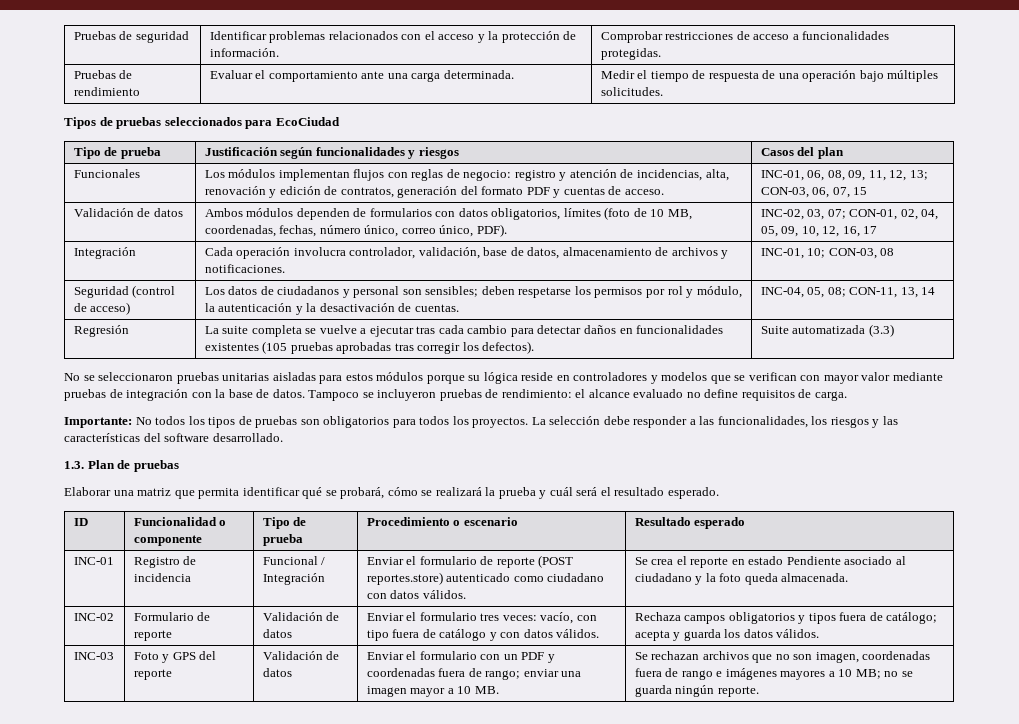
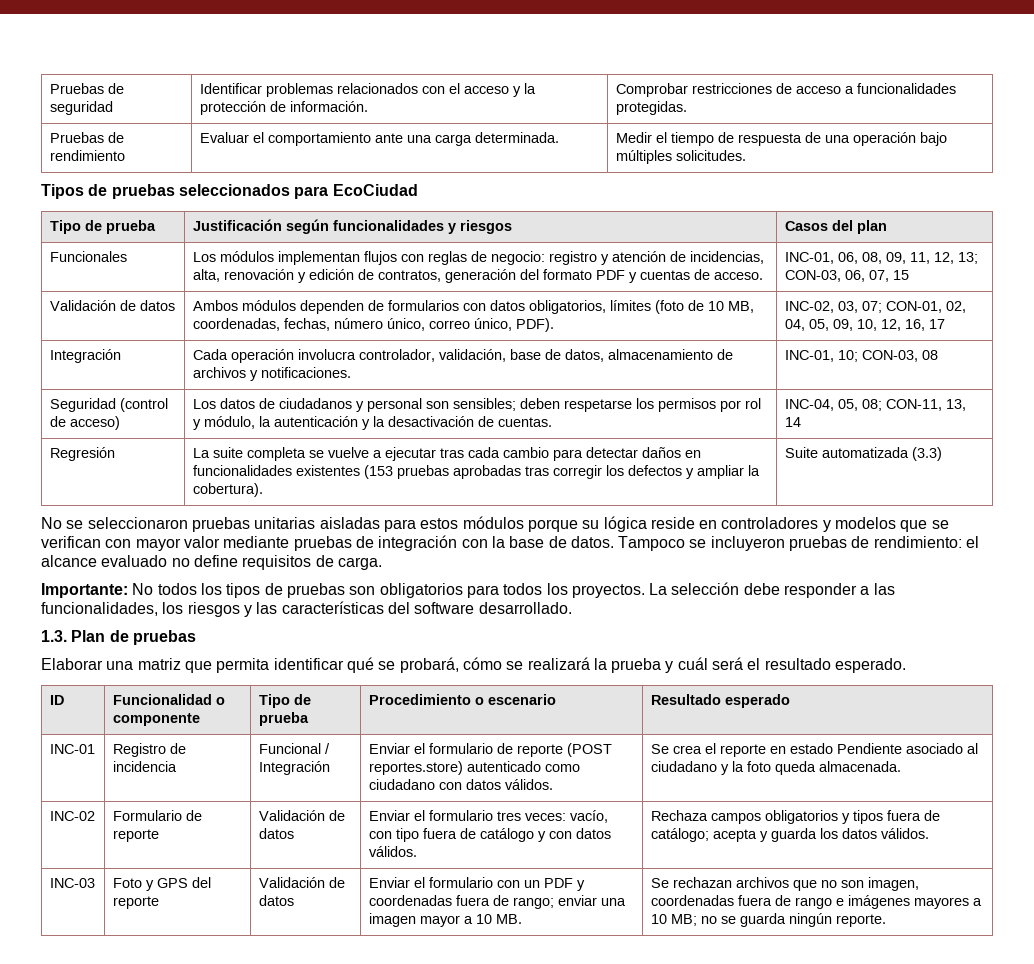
- Regresión | La suite completa se vuelve a ejecutar tras cada cambio para detectar daños en funcionalidades existentes (105 pruebas aprobadas tras corregir los defectos). | Suite automatizada (3.3)
+ Regresión | La suite completa se vuelve a ejecutar tras cada cambio para detectar daños en funcionalidades existentes (153 pruebas aprobadas tras corregir los defectos y ampliar la cobertura). | Suite automatizada (3.3)

